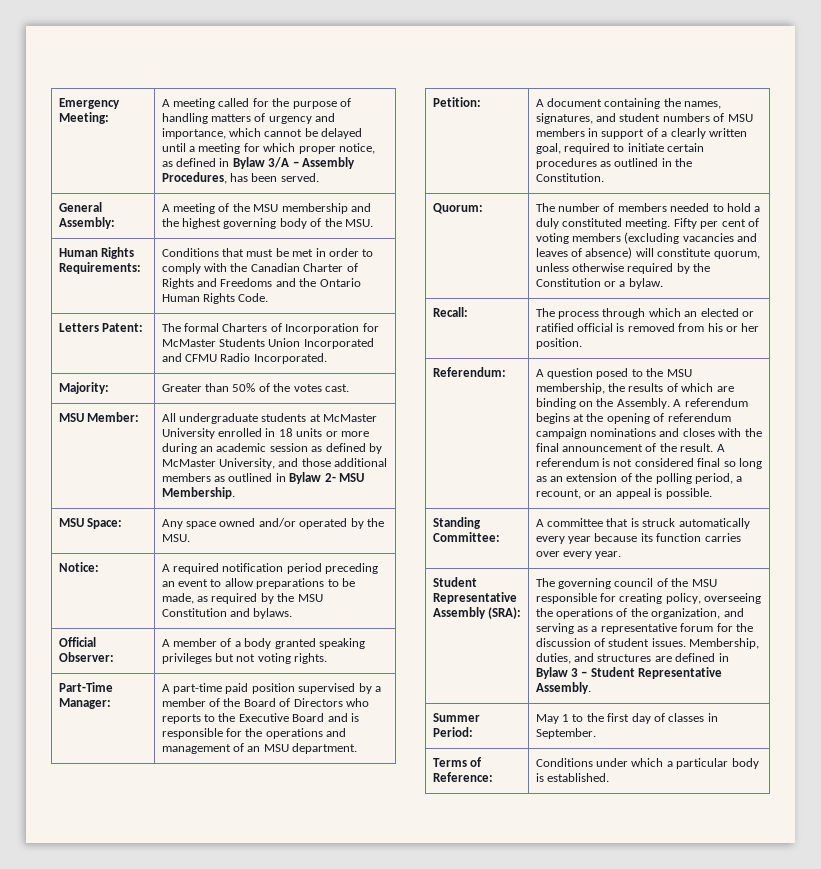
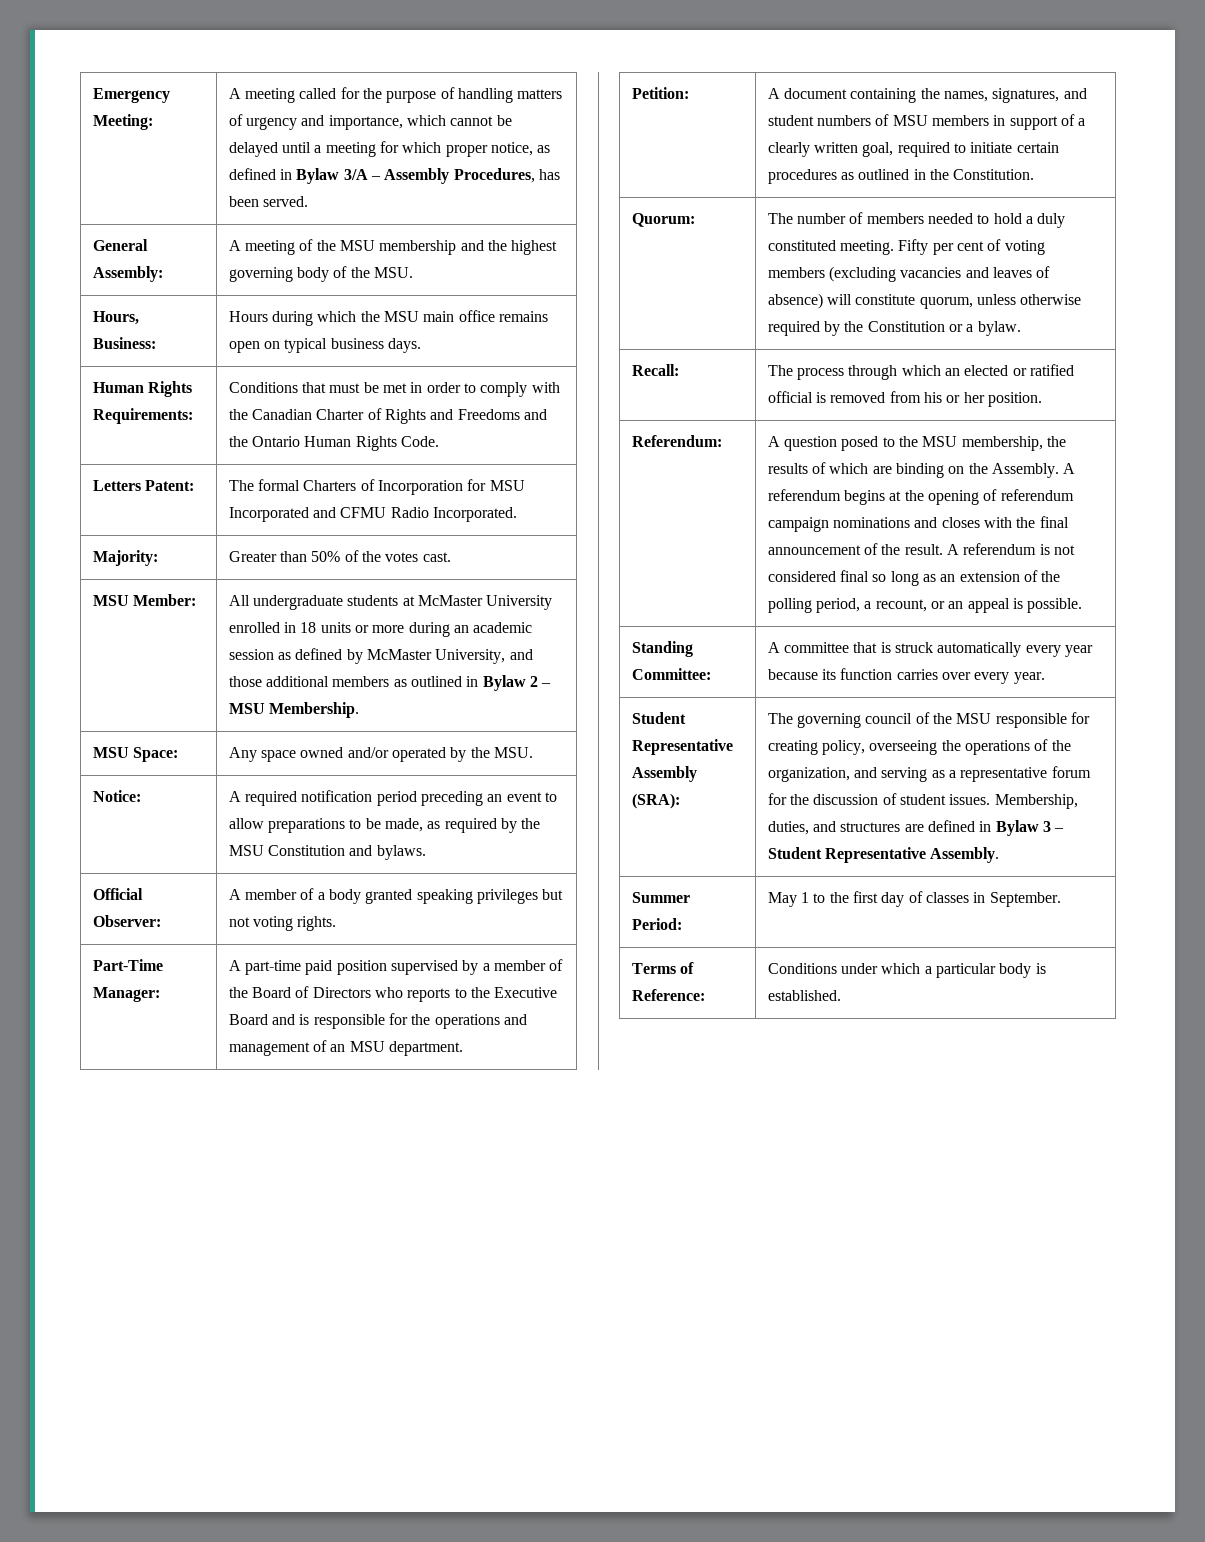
+ Hours, Business: | Hours during which the MSU main office remains open on typical business days.
- Letters Patent: | The formal Charters of Incorporation for McMaster Students Union Incorporated and CFMU Radio Incorporated.
+ Letters Patent: | The formal Charters of Incorporation for MSU Incorporated and CFMU Radio Incorporated.
- MSU Member: | All undergraduate students at McMaster University enrolled in 18 units or more during an academic session as defined by McMaster University, and those additional members as outlined in Bylaw 2- MSU Membership.
+ MSU Member: | All undergraduate students at McMaster University enrolled in 18 units or more during an academic session as defined by McMaster University, and those additional members as outlined in Bylaw 2 – MSU Membership.

